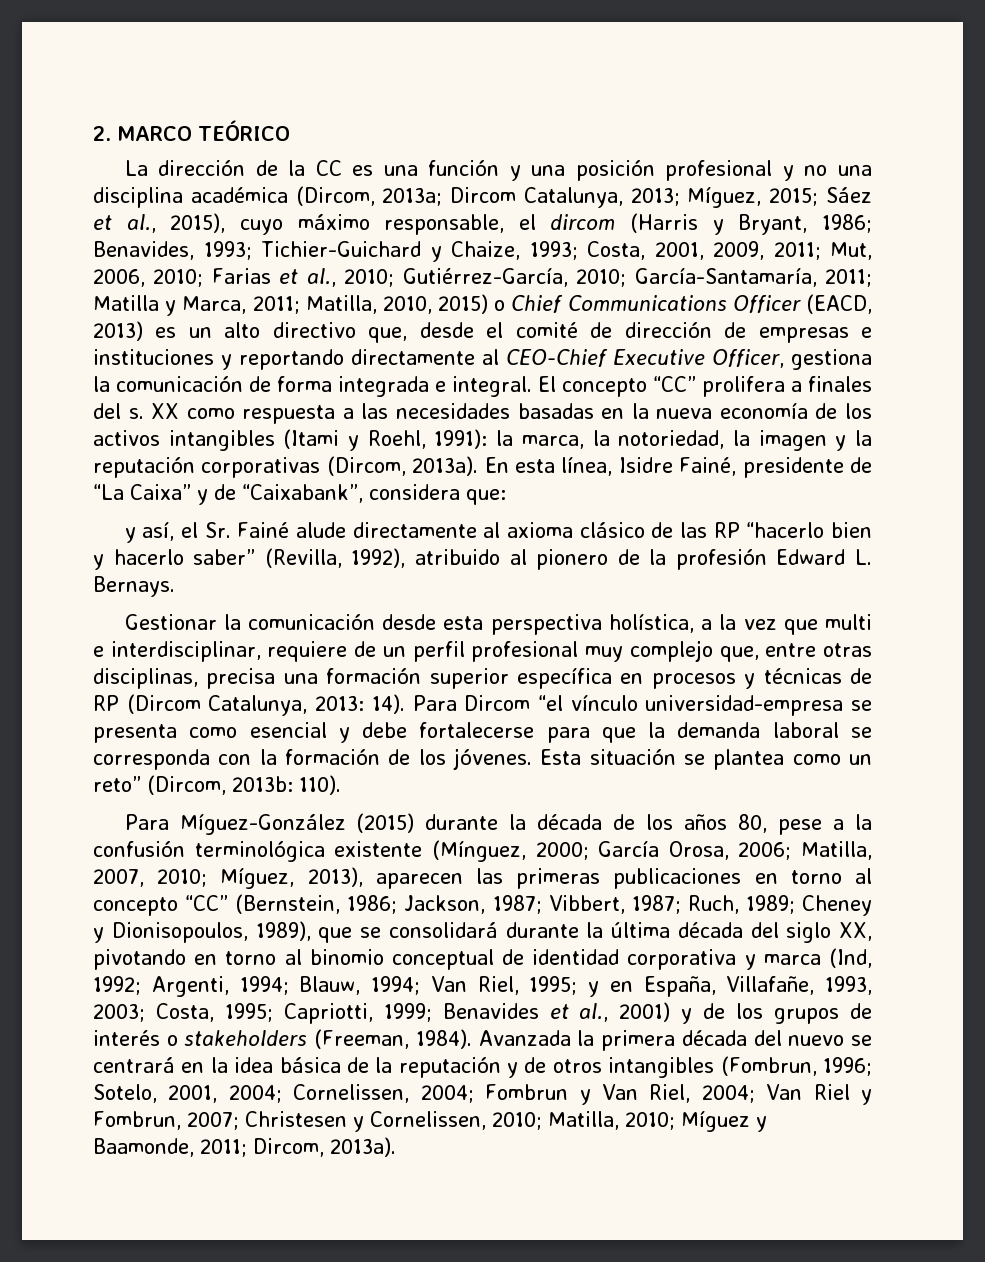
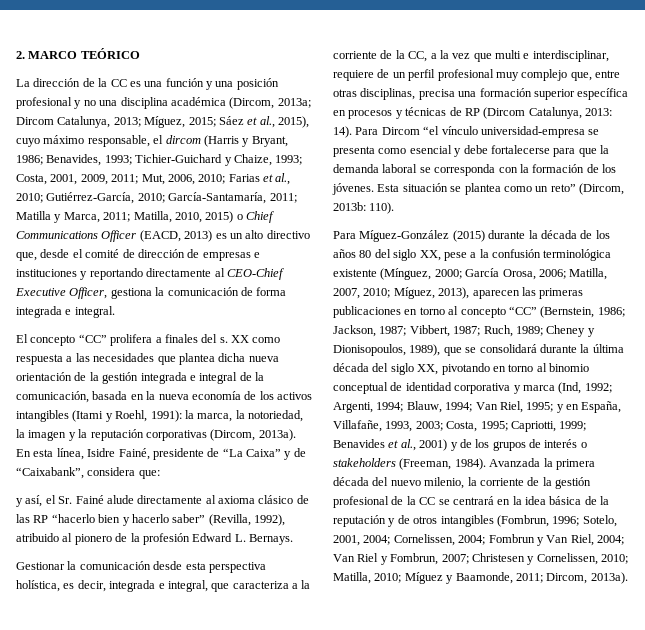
- Matilla, 2010, 2015) o Chief Communications Officer (EACD, 2013) es un alto directivo que, desde el comité de dirección de empresas e instituciones y reportando directamente al CEO-Chief Executive Officer, gestiona la comunicación de forma integrada e integral. El concepto “CC” prolifera a finales del s.
+ Matilla, 2010, 2015) o Chief Communications Officer (EACD, 2013) es un alto directivo que, desde el comité de dirección de empresas e instituciones y reportando directamente al CEO-Chief Executive Officer, gestiona la comunicación de forma integrada e integral.
+ El concepto “CC” prolifera a finales del s.
- XX como respuesta a las necesidades basadas en la nueva economía de los activos intangibles (Itami y Roehl, 1991): la marca, la notoriedad, la imagen y la reputación corporativas (Dircom, 2013a).
+ XX como respuesta a las necesidades que plantea dicha nueva orientación de la gestión integrada e integral de la comunicación, basada en la nueva economía de los activos intangibles (Itami y Roehl, 1991): la marca, la notoriedad, la imagen y la reputación corporativas (Dircom, 2013a).
- Gestionar la comunicación desde esta perspectiva holística, a la vez que multi e interdisciplinar, requiere de un perfil profesional muy complejo que, entre otras disciplinas, precisa una formación superior específica en procesos y técnicas de RP (Dircom Catalunya, 2013: 14).
+ Gestionar la comunicación desde esta perspectiva holística, es decir, integrada e integral, que caracteriza a la corriente de la CC, a la vez que multi e interdisciplinar, requiere de un perfil profesional muy complejo que, entre otras disciplinas, precisa una formación superior específica en procesos y técnicas de RP (Dircom Catalunya, 2013: 14).
- Para Míguez-González (2015) durante la década de los años 80, pese a la confusión terminológica existente (Mínguez, 2000;
+ Para Míguez-González (2015) durante la década de los años 80 del siglo XX, pese a la confusión terminológica existente (Mínguez, 2000;
- Avanzada la primera década del nuevo se centrará en la idea básica de la reputación y de otros intangibles (Fombrun, 1996; Sotelo, 2001, 2004; Cornelissen, 2004; Fombrun y Van Riel, 2004; Van Riel y Fombrun, 2007; Christesen y Cornelissen, 2010; Matilla, 2010; Míguez y Baamonde, 2011; Dircom, 2013a).
+ Avanzada la primera década del nuevo milenio, la corriente de la gestión profesional de la CC se centrará en la idea básica de la reputación y de otros intangibles (Fombrun, 1996; Sotelo, 2001, 2004; Cornelissen, 2004; Fombrun y Van Riel, 2004; Van Riel y Fombrun, 2007; Christesen y Cornelissen, 2010; Matilla, 2010; Míguez y Baamonde, 2011; Dircom, 2013a).

